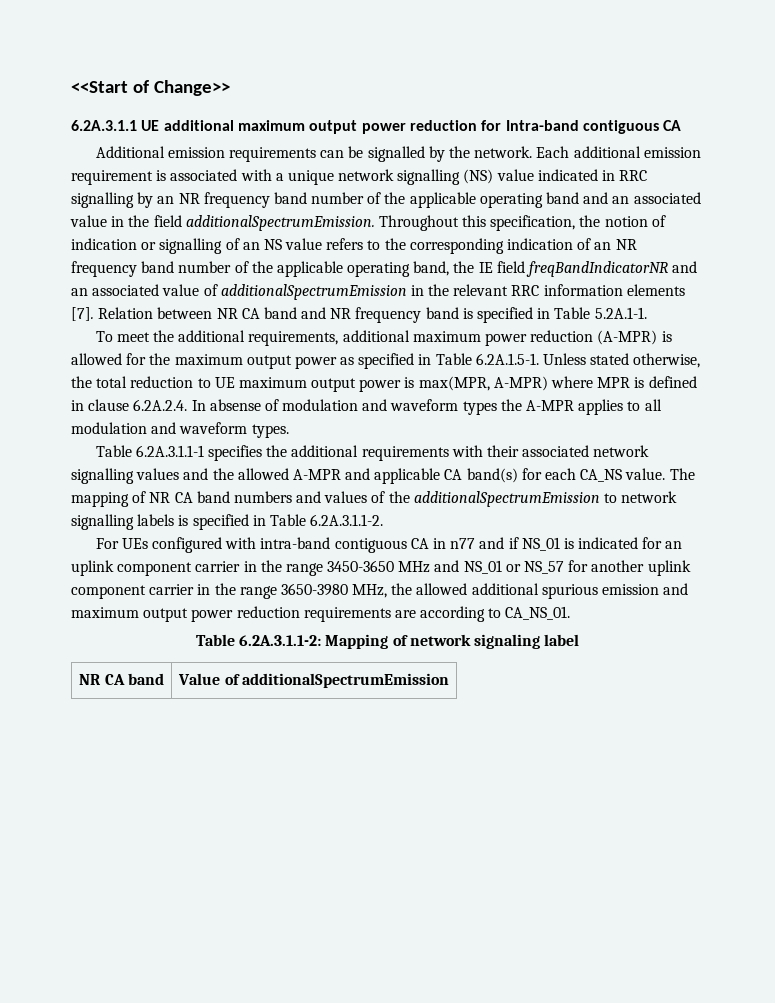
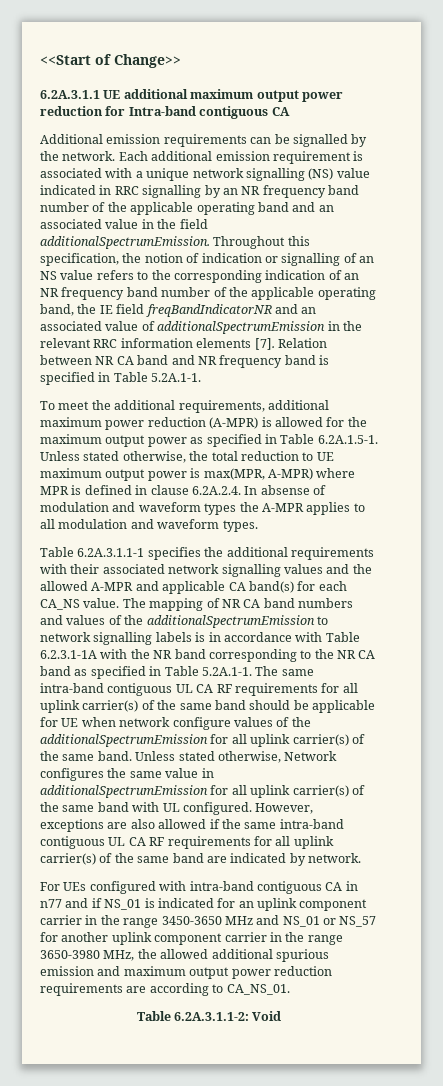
- The mapping of NR CA band numbers and values of the additionalSpectrumEmission to network signalling labels is specified in Table 6.2A.3.1.1-2.
+ The mapping of NR CA band numbers and values of the additionalSpectrumEmission to network signalling labels is in accordance with Table 6.2.3.1-1A with the NR band corresponding to the NR CA band as specified in Table 5.2A.1-1. The same intra-band contiguous UL CA RF requirements for all uplink carrier(s) of the same band should be applicable for UE when network configure values of the additionalSpectrumEmission for all uplink carrier(s) of the same band. Unless stated otherwise, Network configures the same value in additionalSpectrumEmission for all uplink carrier(s) of the same band with UL configured. However, exceptions are also allowed if the same intra-band contiguous UL CA RF requirements for all uplink carrier(s) of the same band are indicated by network.
- Table 6.2A.3.1.1-2: Mapping of network signaling label
- NR CA band | Value of additionalSpectrumEmission
+ Table 6.2A.3.1.1-2: Void

